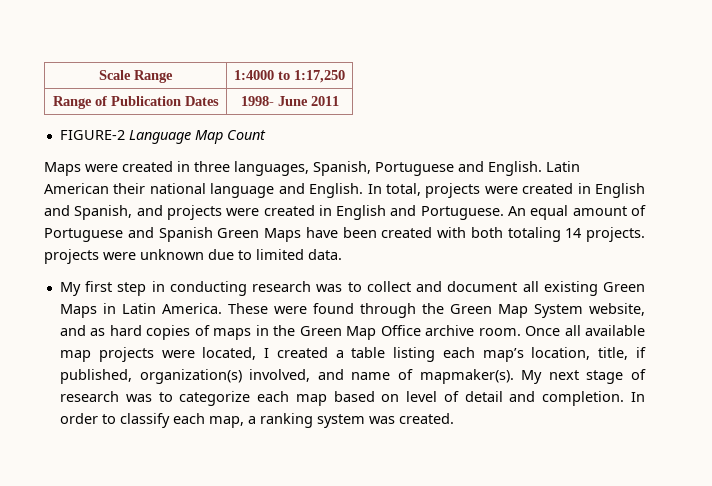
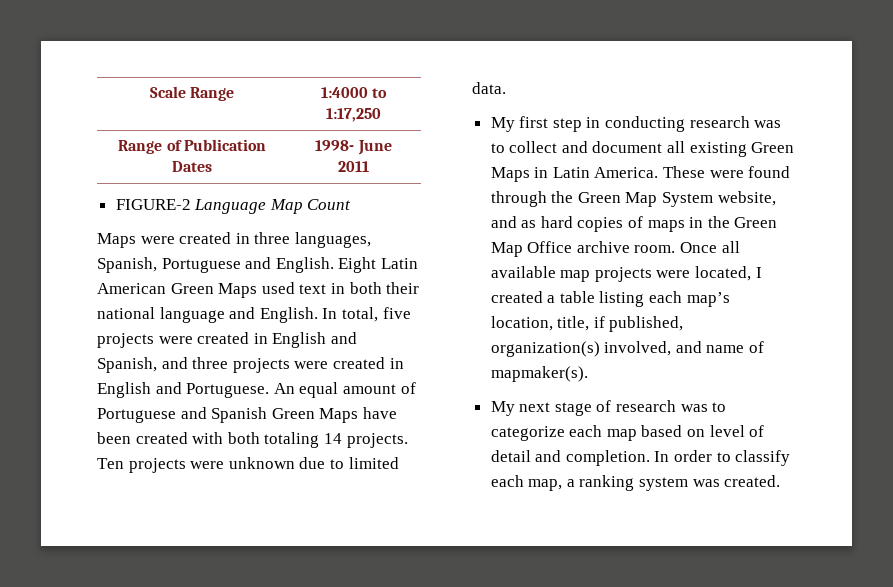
- Latin American their national language and English.
+ Eight Latin American Green Maps used text in both their national language and English.
- In total, projects were created in English and Spanish, and projects were created in English and Portuguese.
+ In total, five projects were created in English and Spanish, and three projects were created in English and Portuguese.
- An equal amount of Portuguese and Spanish Green Maps have been created with both totaling 14 projects. projects were unknown due to limited data.
+ An equal amount of Portuguese and Spanish Green Maps have been created with both totaling 14 projects. Ten projects were unknown due to limited data.
- Once all available map projects were located, I created a table listing each map’s location, title, if published, organization(s) involved, and name of mapmaker(s). My next stage of research was to categorize each map based on level of detail and completion.
+ Once all available map projects were located, I created a table listing each map’s location, title, if published, organization(s) involved, and name of mapmaker(s).
+ My next stage of research was to categorize each map based on level of detail and completion.

